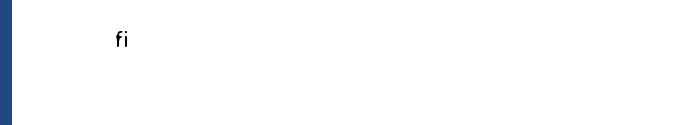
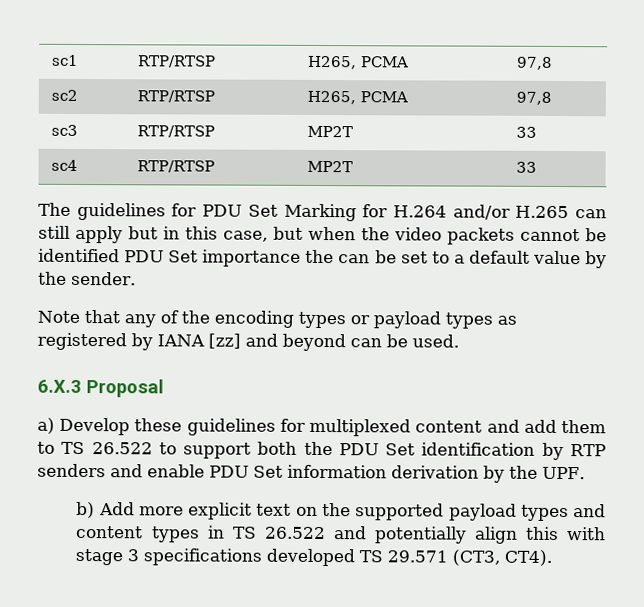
- fi
+ sc1 | RTP/RTSP | H265, PCMA | 97,8
+ sc2 | RTP/RTSP | H265, PCMA | 97,8
+ sc3 | RTP/RTSP | MP2T | 33
+ sc4 | RTP/RTSP | MP2T | 33
+ The guidelines for PDU Set Marking for H.264 and/or H.265 can still apply but in this case, but when the video packets cannot be identified PDU Set importance the can be set to a default value by the sender.
+ Note that any of the encoding types or payload types as registered by IANA [zz] and beyond can be used.
+ 6.X.3 Proposal
+ a) Develop these guidelines for multiplexed content and add them to TS 26.522 to support both the PDU Set identification by RTP senders and enable PDU Set information derivation by the UPF.
+ b) Add more explicit text on the supported payload types and content types in TS 26.522 and potentially align this with stage 3 specifications developed TS 29.571 (CT3, CT4).

